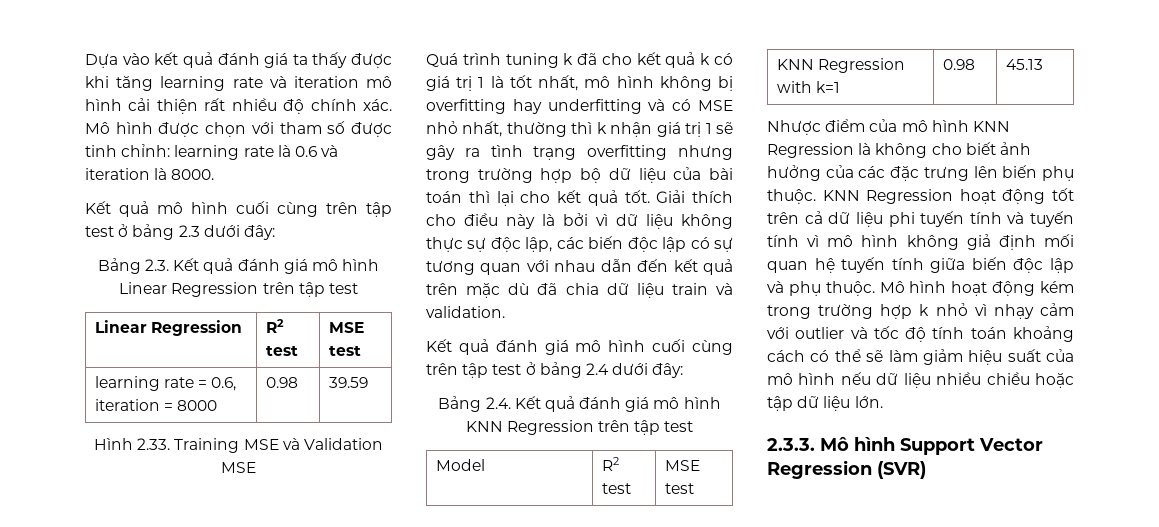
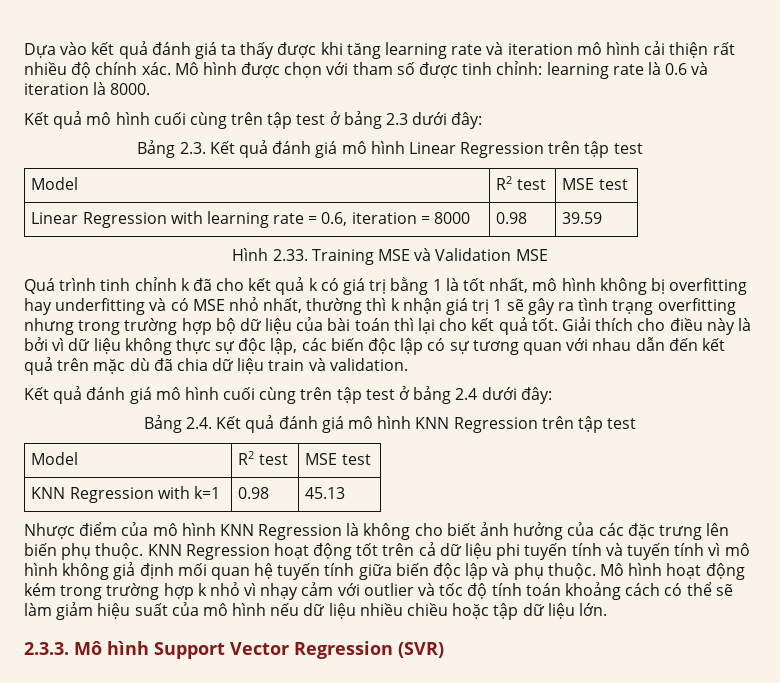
  Bảng 2.3. Kết quả đánh giá mô hình Linear Regression trên tập test
- Linear Regression | R2 test | MSE test
- learning rate = 0.6, iteration = 8000 | 0.98 | 39.59
+ Model | R2 test | MSE test
+ Linear Regression with learning rate = 0.6, iteration = 8000 | 0.98 | 39.59
- Quá trình tuning k đã cho kết quả k có giá trị 1 là tốt nhất, mô hình không bị overfitting hay underfitting và có MSE nhỏ nhất, thường thì k nhận giá trị 1 sẽ gây ra tình trạng overfitting nhưng trong trường hợp bộ dữ liệu của bài toán thì lại cho kết quả tốt.
+ Quá trình tinh chỉnh k đã cho kết quả k có giá trị bằng 1 là tốt nhất, mô hình không bị overfitting hay underfitting và có MSE nhỏ nhất, thường thì k nhận giá trị 1 sẽ gây ra tình trạng overfitting nhưng trong trường hợp bộ dữ liệu của bài toán thì lại cho kết quả tốt.

